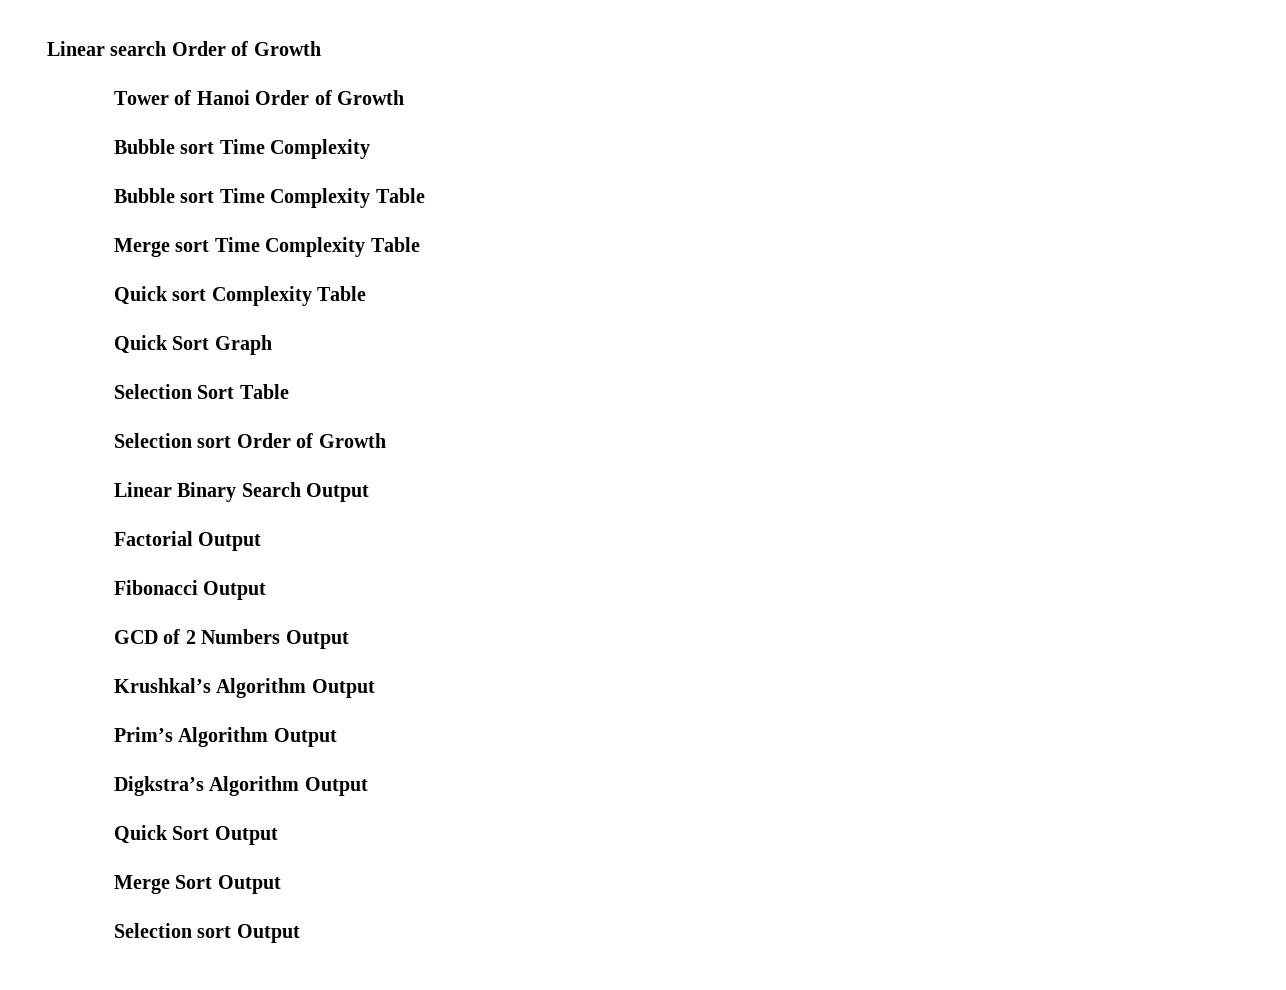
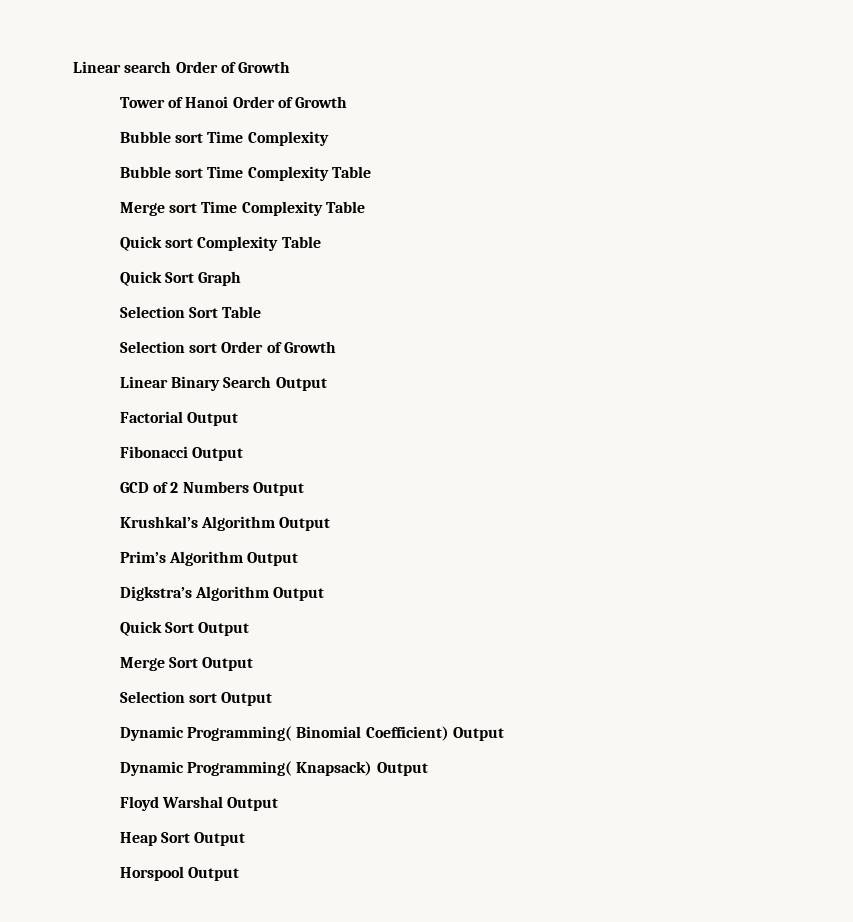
+ Dynamic Programming( Binomial Coefficient) Output
+ Dynamic Programming( Knapsack) Output
+ Floyd Warshal Output
+ Heap Sort Output
+ Horspool Output

